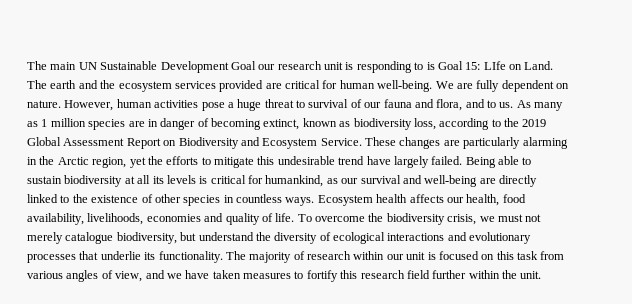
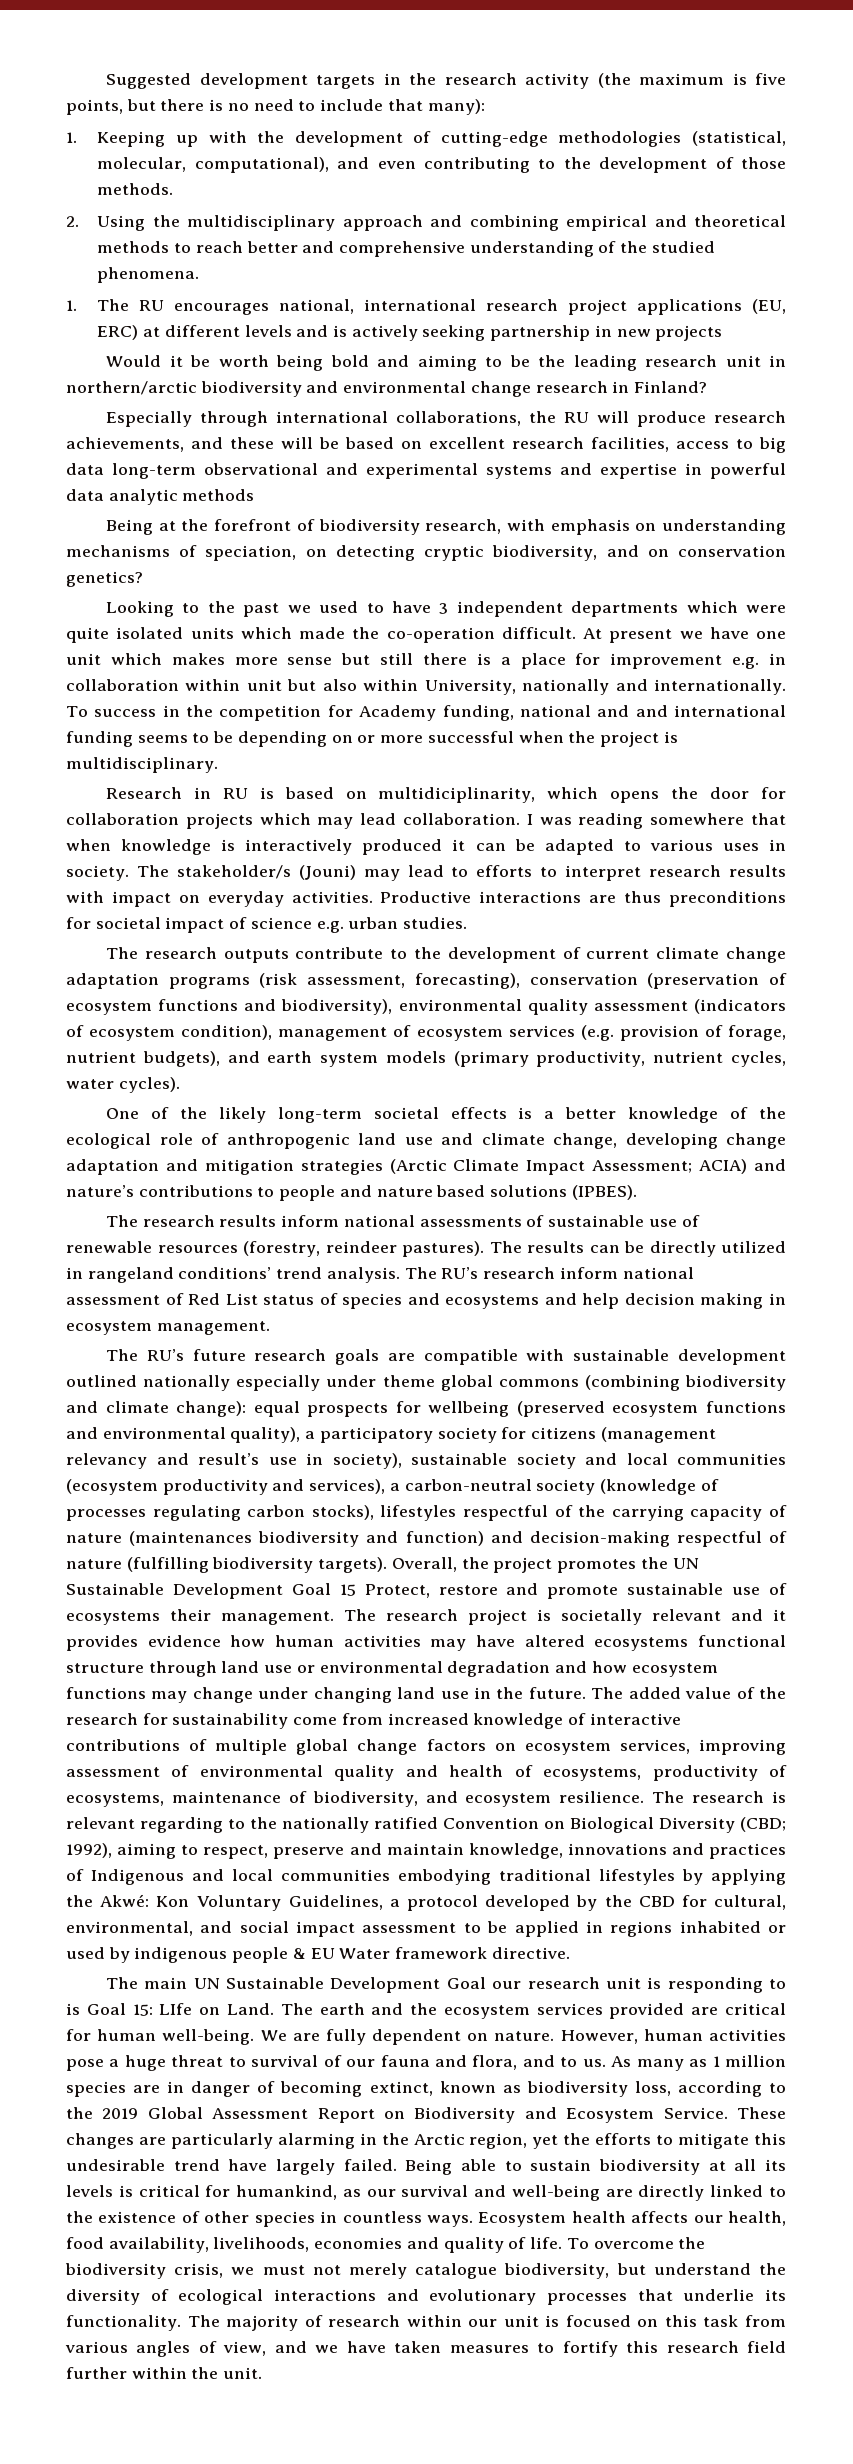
+ Suggested development targets in the research activity (the maximum is five points, but there is no need to include that many):
+ 1. Keeping up with the development of cutting-edge methodologies (statistical, molecular, computational), and even contributing to the development of those methods.
+ 2. Using the multidisciplinary approach and combining empirical and theoretical methods to reach better and comprehensive understanding of the studied phenomena.
+ 1. The RU encourages national, international research project applications (EU, ERC) at different levels and is actively seeking partnership in new projects
+ Would it be worth being bold and aiming to be the leading research unit in northern/arctic biodiversity and environmental change research in Finland?
+ Especially through international collaborations, the RU will produce research achievements, and these will be based on excellent research facilities, access to big data long-term observational and experimental systems and expertise in powerful data analytic methods
+ Being at the forefront of biodiversity research, with emphasis on understanding mechanisms of speciation, on detecting cryptic biodiversity, and on conservation genetics?
+ Looking to the past we used to have 3 independent departments which were quite isolated units which made the co-operation difficult. At present we have one unit which makes more sense but still there is a place for improvement e.g. in collaboration within unit but also within University, nationally and internationally. To success in the competition for Academy funding, national and and international funding seems to be depending on or more successful when the project is multidisciplinary.
+ Research in RU is based on multidiciplinarity, which opens the door for collaboration projects which may lead collaboration. I was reading somewhere that when knowledge is interactively produced it can be adapted to various uses in society. The stakeholder/s (Jouni) may lead to efforts to interpret research results with impact on everyday activities. Productive interactions are thus preconditions for societal impact of science e.g. urban studies.
+ The research outputs contribute to the development of current climate change adaptation programs (risk assessment, forecasting), conservation (preservation of ecosystem functions and biodiversity), environmental quality assessment (indicators of ecosystem condition), management of ecosystem services (e.g. provision of forage, nutrient budgets), and earth system models (primary productivity, nutrient cycles, water cycles).
+ One of the likely long-term societal effects is a better knowledge of the ecological role of anthropogenic land use and climate change, developing change adaptation and mitigation strategies (Arctic Climate Impact Assessment; ACIA) and nature’s contributions to people and nature based solutions (IPBES).
+ The research results inform national assessments of sustainable use of renewable resources (forestry, reindeer pastures). The results can be directly utilized in rangeland conditions’ trend analysis. The RU’s research inform national assessment of Red List status of species and ecosystems and help decision making in ecosystem management.
+ The RU’s future research goals are compatible with sustainable development outlined nationally especially under theme global commons (combining biodiversity and climate change): equal prospects for wellbeing (preserved ecosystem functions and environmental quality), a participatory society for citizens (management relevancy and result’s use in society), sustainable society and local communities (ecosystem productivity and services), a carbon-neutral society (knowledge of processes regulating carbon stocks), lifestyles respectful of the carrying capacity of nature (maintenances biodiversity and function) and decision-making respectful of nature (fulfilling biodiversity targets). Overall, the project promotes the UN Sustainable Development Goal 15 Protect, restore and promote sustainable use of ecosystems their management. The research project is societally relevant and it provides evidence how human activities may have altered ecosystems functional structure through land use or environmental degradation and how ecosystem functions may change under changing land use in the future. The added value of the research for sustainability come from increased knowledge of interactive contributions of multiple global change factors on ecosystem services, improving assessment of environmental quality and health of ecosystems, productivity of ecosystems, maintenance of biodiversity, and ecosystem resilience. The research is relevant regarding to the nationally ratified Convention on Biological Diversity (CBD; 1992), aiming to respect, preserve and maintain knowledge, innovations and practices of Indigenous and local communities embodying traditional lifestyles by applying the Akwé: Kon Voluntary Guidelines, a protocol developed by the CBD for cultural, environmental, and social impact assessment to be applied in regions inhabited or used by indigenous people & EU Water framework directive.

